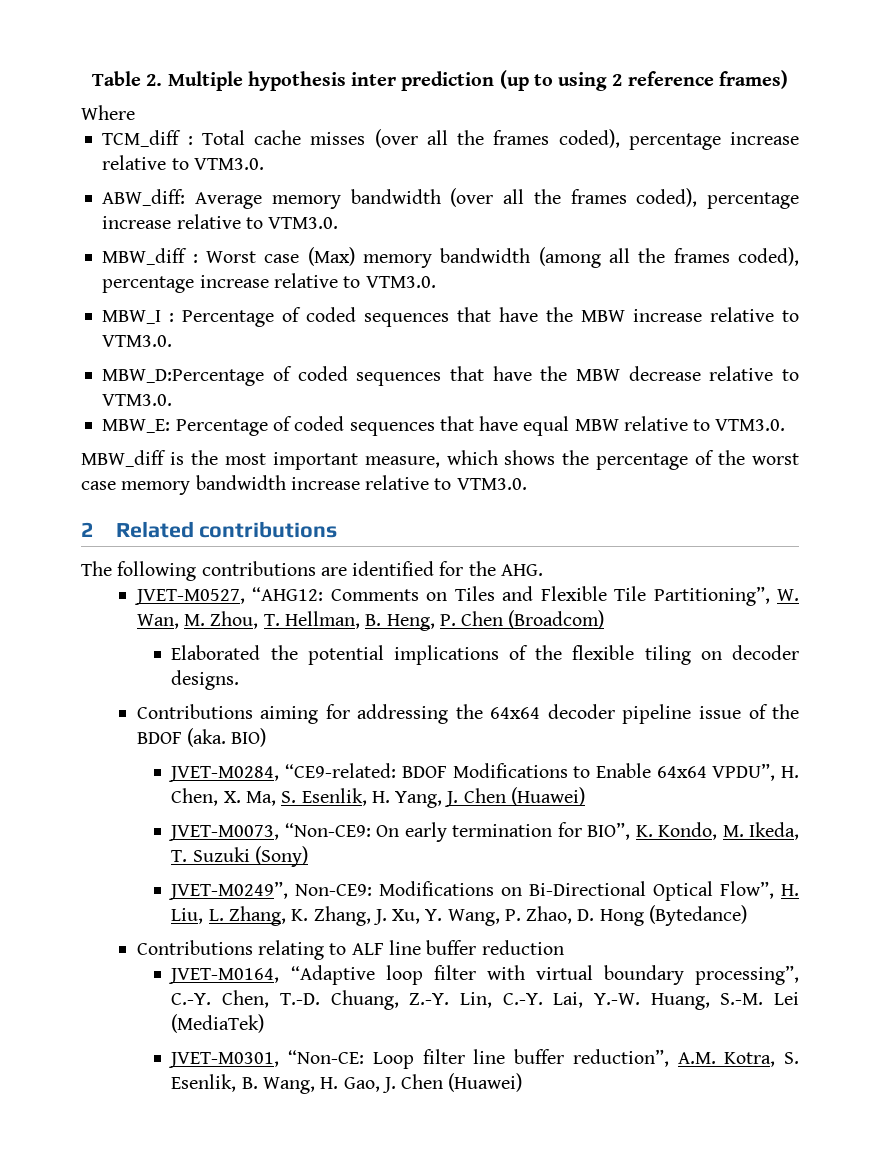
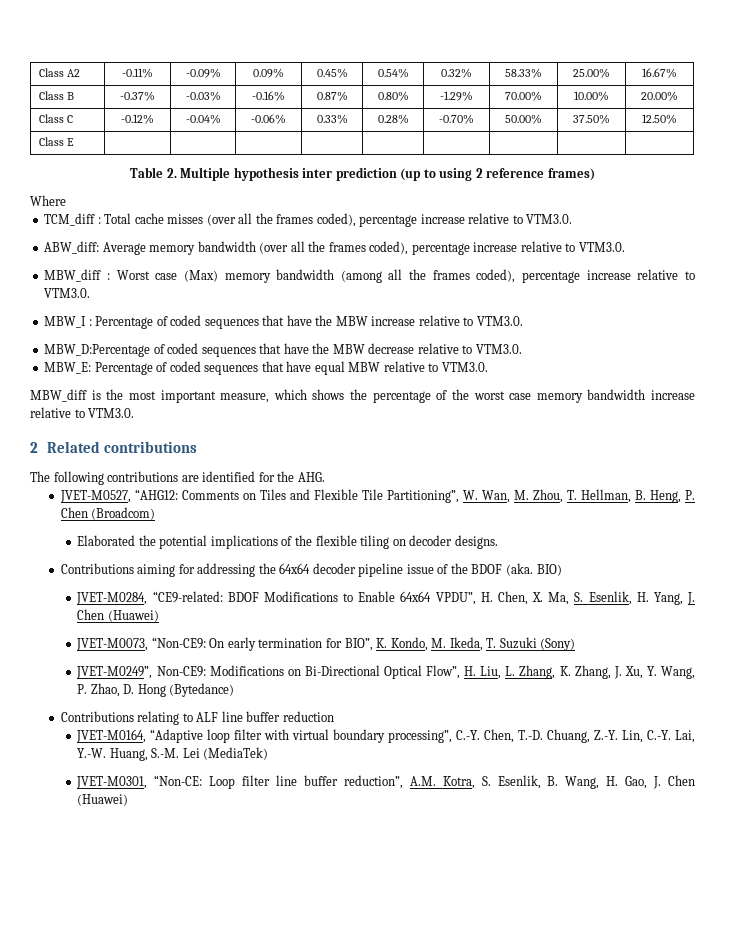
+ Class A2 | -0.11% | -0.09% | 0.09% | 0.45% | 0.54% | 0.32% | 58.33% | 25.00% | 16.67%
+ Class B | -0.37% | -0.03% | -0.16% | 0.87% | 0.80% | -1.29% | 70.00% | 10.00% | 20.00%
+ Class C | -0.12% | -0.04% | -0.06% | 0.33% | 0.28% | -0.70% | 50.00% | 37.50% | 12.50%
+ Class E | | | | | | | | |

